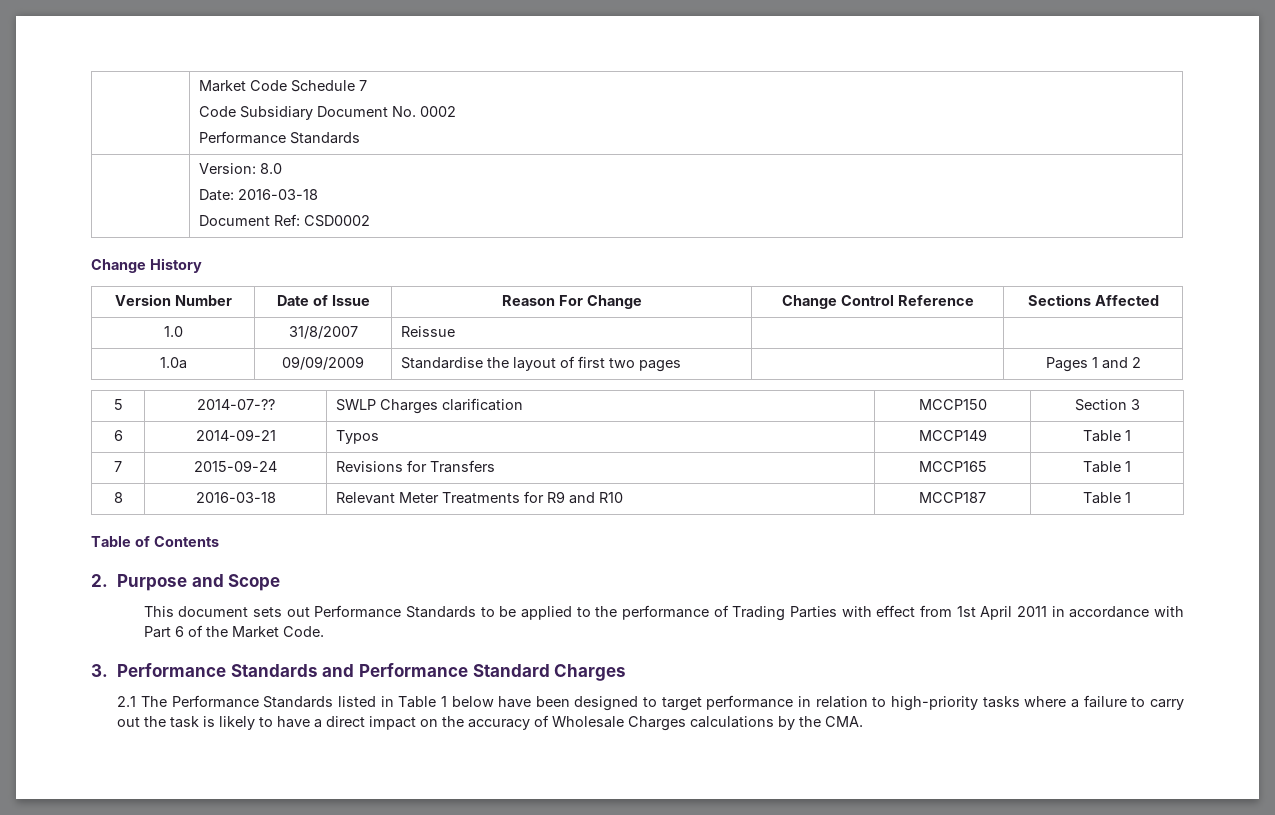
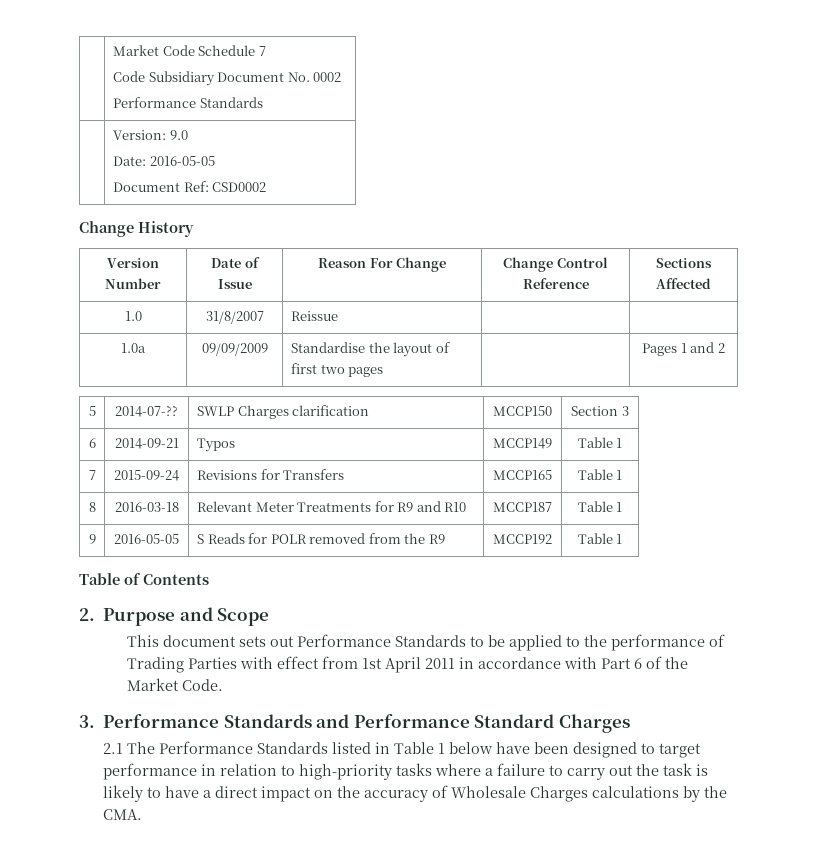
- | Version: 8.0
- Date: 2016-03-18
+ | Version: 9.0
+ Date: 2016-05-05
+ 9 | 2016-05-05 | S Reads for POLR removed from the R9 | MCCP192 | Table 1

